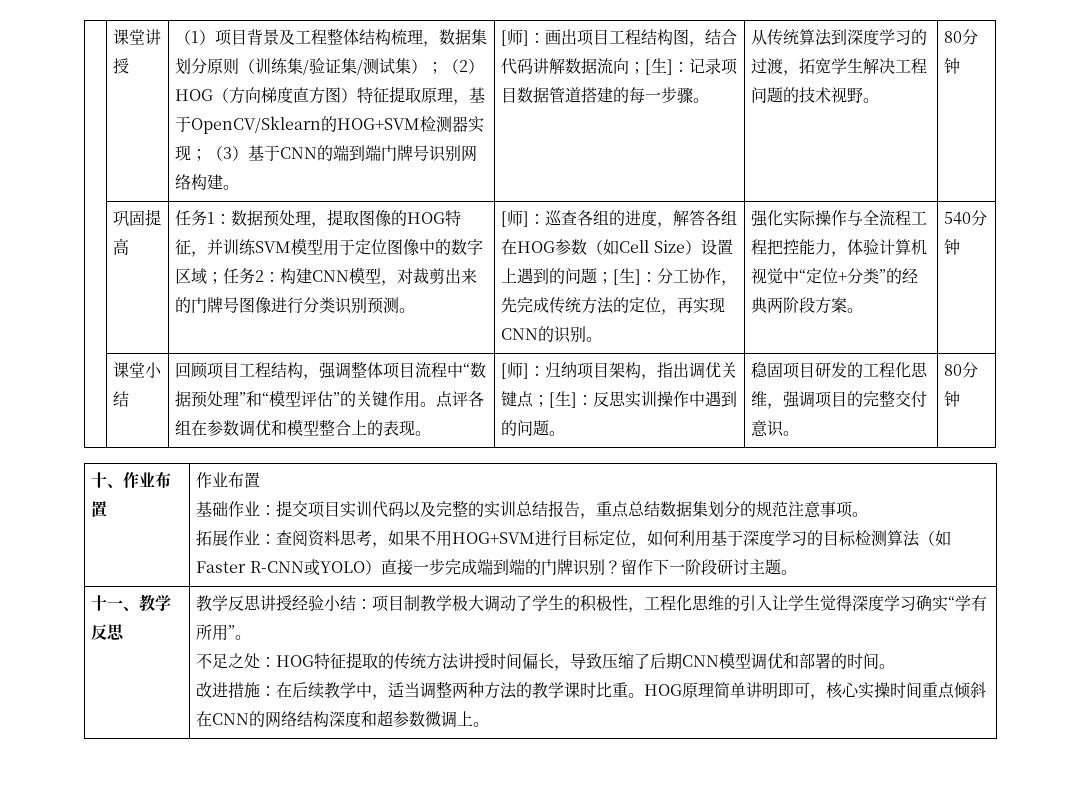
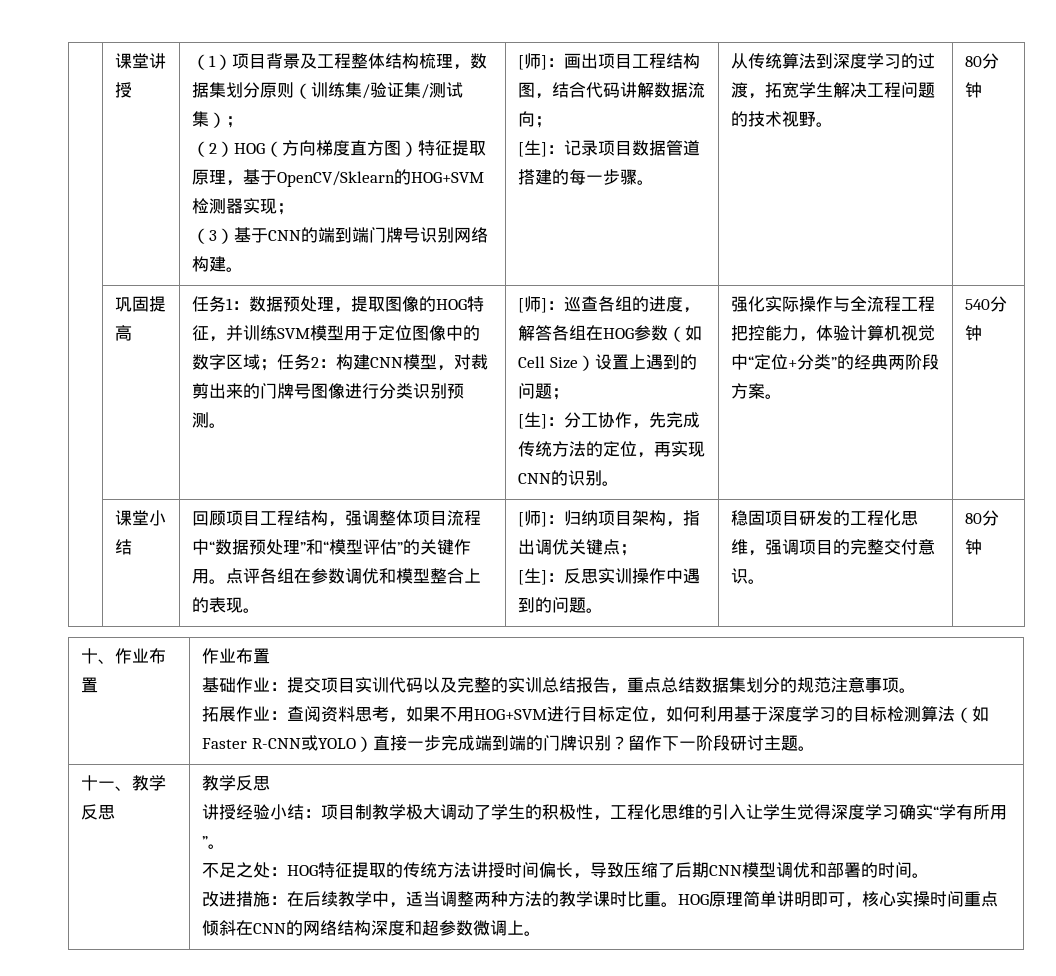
- （1）项目背景及工程整体结构梳理，数据集划分原则（训练集/验证集/测试集）；（2）HOG（方向梯度直方图）特征提取原理，基于OpenCV/Sklearn的HOG+SVM检测器实现；（3）基于CNN的端到端门牌号识别网络构建。
+ （1）项目背景及工程整体结构梳理，数据集划分原则（训练集/验证集/测试集）；
+ （2）HOG（方向梯度直方图）特征提取原理，基于OpenCV/Sklearn的HOG+SVM检测器实现；
+ （3）基于CNN的端到端门牌号识别网络构建。
- [师]：画出项目工程结构图，结合代码讲解数据流向；[生]：记录项目数据管道搭建的每一步骤。
+ [师]：画出项目工程结构图，结合代码讲解数据流向；
+ [生]：记录项目数据管道搭建的每一步骤。
- [师]：巡查各组的进度，解答各组在HOG参数（如Cell Size）设置上遇到的问题；[生]：分工协作，先完成传统方法的定位，再实现CNN的识别。
+ [师]：巡查各组的进度，解答各组在HOG参数（如Cell Size）设置上遇到的问题；
+ [生]：分工协作，先完成传统方法的定位，再实现CNN的识别。
- [师]：归纳项目架构，指出调优关键点；[生]：反思实训操作中遇到的问题。
+ [师]：归纳项目架构，指出调优关键点；
+ [生]：反思实训操作中遇到的问题。
- 十一、教学反思 | 教学反思讲授经验小结：项目制教学极大调动了学生的积极性，工程化思维的引入让学生觉得深度学习确实“学有所用”。
+ 十一、教学反思 | 教学反思
+ 讲授经验小结：项目制教学极大调动了学生的积极性，工程化思维的引入让学生觉得深度学习确实“学有所用”。

